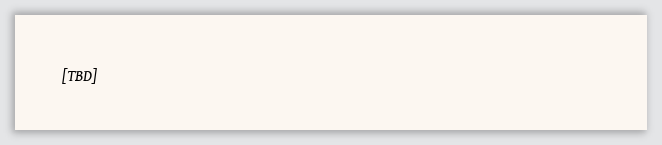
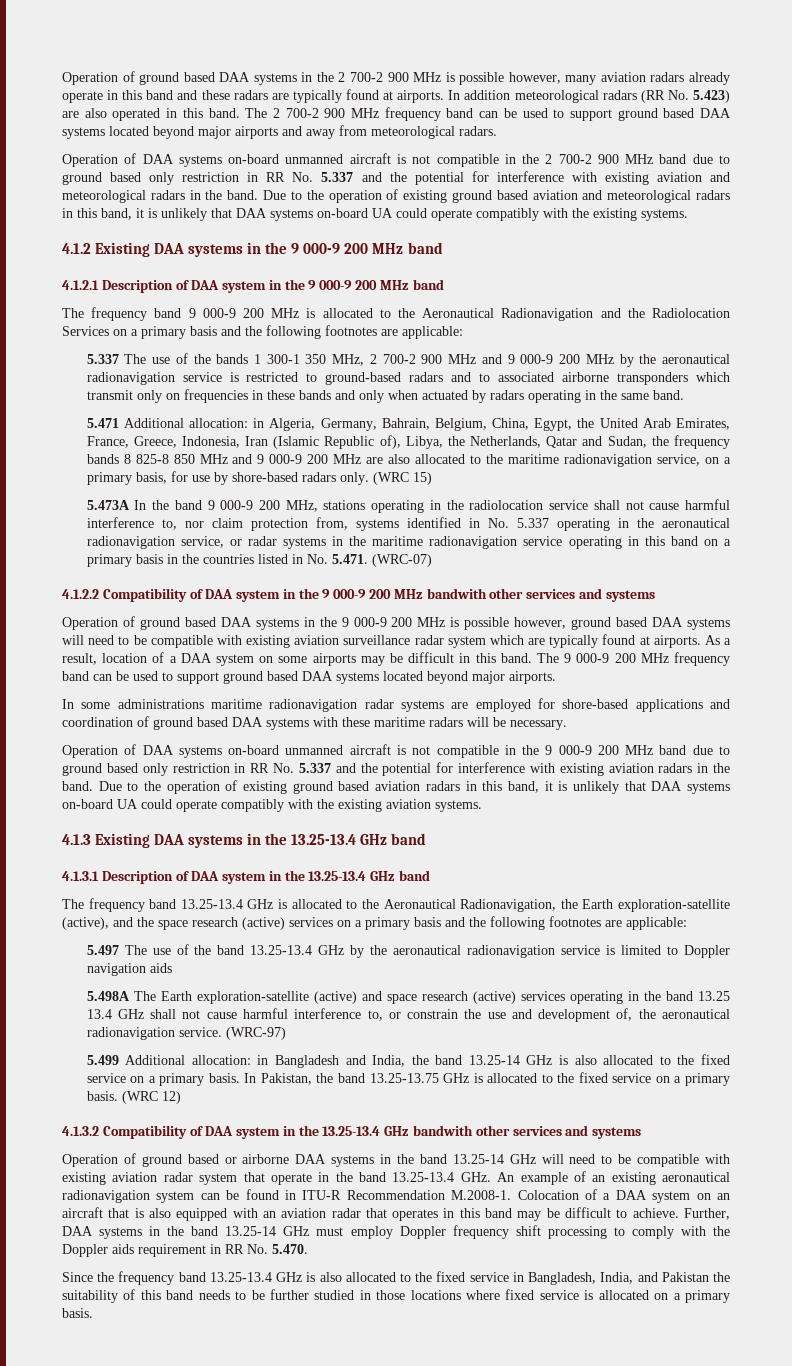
- [TBD]
+ Operation of ground based DAA systems in the 2 700-2 900 MHz is possible however, many aviation radars already operate in this band and these radars are typically found at airports. In addition meteorological radars (RR No. 5.423) are also operated in this band. The 2 700-2 900 MHz frequency band can be used to support ground based DAA systems located beyond major airports and away from meteorological radars.
+ Operation of DAA systems on-board unmanned aircraft is not compatible in the 2 700-2 900 MHz band due to ground based only restriction in RR No. 5.337 and the potential for interference with existing aviation and meteorological radars in the band. Due to the operation of existing ground based aviation and meteorological radars in this band, it is unlikely that DAA systems on-board UA could operate compatibly with the existing systems.
+ 4.1.2 Existing DAA systems in the 9 000-9 200 MHz band
+ 4.1.2.1 Description of DAA system in the 9 000-9 200 MHz band
+ The frequency band 9 000-9 200 MHz is allocated to the Aeronautical Radionavigation and the Radiolocation Services on a primary basis and the following footnotes are applicable:
+ 5.337 The use of the bands 1 300-1 350 MHz, 2 700-2 900 MHz and 9 000-9 200 MHz by the aeronautical radionavigation service is restricted to ground-based radars and to associated airborne transponders which transmit only on frequencies in these bands and only when actuated by radars operating in the same band.
+ 5.471 Additional allocation: in Algeria, Germany, Bahrain, Belgium, China, Egypt, the United Arab Emirates, France, Greece, Indonesia, Iran (Islamic Republic of), Libya, the Netherlands, Qatar and Sudan, the frequency bands 8 825-8 850 MHz and 9 000-9 200 MHz are also allocated to the maritime radionavigation service, on a primary basis, for use by shore-based radars only. (WRC 15)
+ 5.473A In the band 9 000-9 200 MHz, stations operating in the radiolocation service shall not cause harmful interference to, nor claim protection from, systems identified in No. 5.337 operating in the aeronautical radionavigation service, or radar systems in the maritime radionavigation service operating in this band on a primary basis in the countries listed in No. 5.471. (WRC-07)
+ 4.1.2.2 Compatibility of DAA system in the 9 000-9 200 MHz bandwith other services and systems
+ Operation of ground based DAA systems in the 9 000-9 200 MHz is possible however, ground based DAA systems will need to be compatible with existing aviation surveillance radar system which are typically found at airports. As a result, location of a DAA system on some airports may be difficult in this band. The 9 000-9 200 MHz frequency band can be used to support ground based DAA systems located beyond major airports.
+ In some administrations maritime radionavigation radar systems are employed for shore-based applications and coordination of ground based DAA systems with these maritime radars will be necessary.
+ Operation of DAA systems on-board unmanned aircraft is not compatible in the 9 000-9 200 MHz band due to ground based only restriction in RR No. 5.337 and the potential for interference with existing aviation radars in the band. Due to the operation of existing ground based aviation radars in this band, it is unlikely that DAA systems on-board UA could operate compatibly with the existing aviation systems.
+ 4.1.3 Existing DAA systems in the 13.25-13.4 GHz band
+ 4.1.3.1 Description of DAA system in the 13.25-13.4 GHz band
+ The frequency band 13.25-13.4 GHz is allocated to the Aeronautical Radionavigation, the Earth exploration-satellite (active), and the space research (active) services on a primary basis and the following footnotes are applicable:
+ 5.497 The use of the band 13.25-13.4 GHz by the aeronautical radionavigation service is limited to Doppler navigation aids
+ 5.498A The Earth exploration-satellite (active) and space research (active) services operating in the band 13.25 13.4 GHz shall not cause harmful interference to, or constrain the use and development of, the aeronautical radionavigation service. (WRC-97)
+ 5.499 Additional allocation: in Bangladesh and India, the band 13.25-14 GHz is also allocated to the fixed service on a primary basis. In Pakistan, the band 13.25-13.75 GHz is allocated to the fixed service on a primary basis. (WRC 12)
+ 4.1.3.2 Compatibility of DAA system in the 13.25-13.4 GHz bandwith other services and systems
+ Operation of ground based or airborne DAA systems in the band 13.25-14 GHz will need to be compatible with existing aviation radar system that operate in the band 13.25-13.4 GHz. An example of an existing aeronautical radionavigation system can be found in ITU-R Recommendation M.2008-1. Colocation of a DAA system on an aircraft that is also equipped with an aviation radar that operates in this band may be difficult to achieve. Further, DAA systems in the band 13.25-14 GHz must employ Doppler frequency shift processing to comply with the Doppler aids requirement in RR No. 5.470.
+ Since the frequency band 13.25-13.4 GHz is also allocated to the fixed service in Bangladesh, India, and Pakistan the suitability of this band needs to be further studied in those locations where fixed service is allocated on a primary basis.

